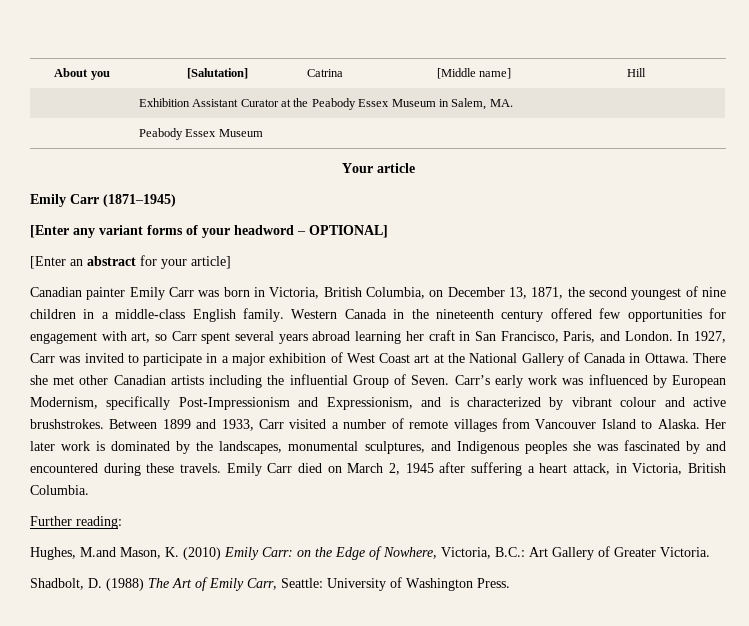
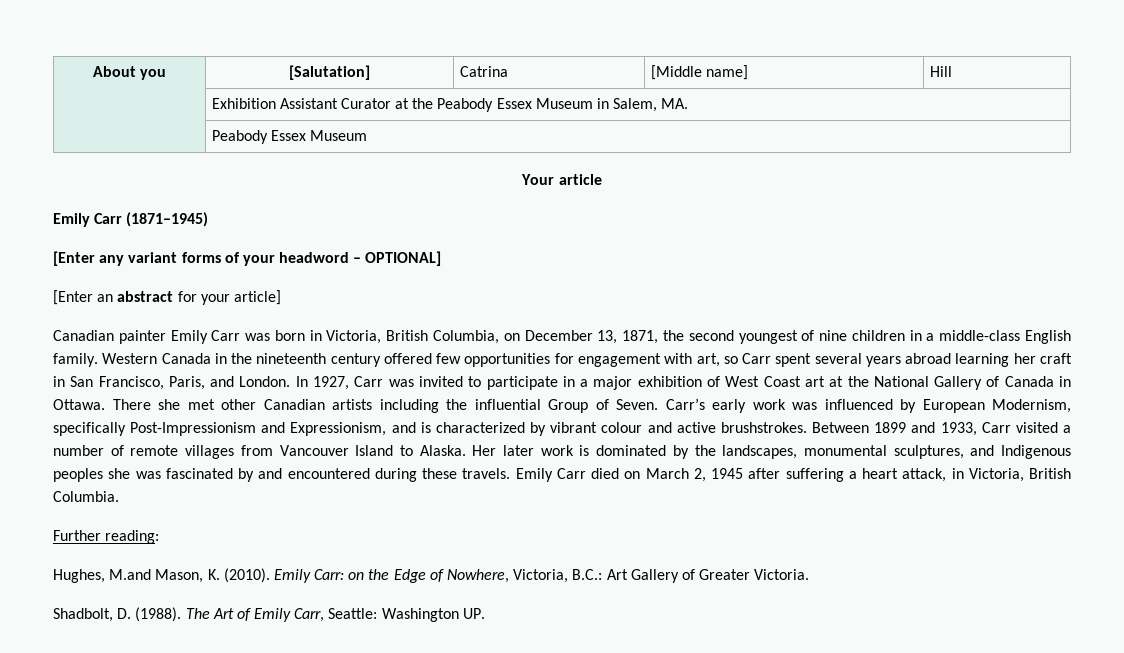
- Hughes, M.and Mason, K. (2010) Emily Carr: on the Edge of Nowhere, Victoria, B.C.: Art Gallery of Greater Victoria.
+ Hughes, M.and Mason, K. (2010). Emily Carr: on the Edge of Nowhere, Victoria, B.C.: Art Gallery of Greater Victoria.
- Shadbolt, D. (1988) The Art of Emily Carr, Seattle: University of Washington Press.
+ Shadbolt, D. (1988). The Art of Emily Carr, Seattle: Washington UP.

